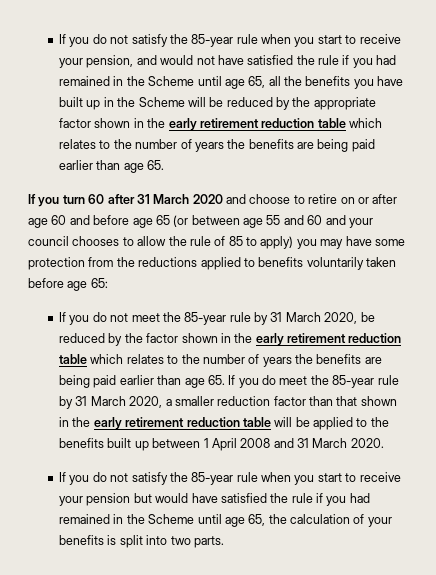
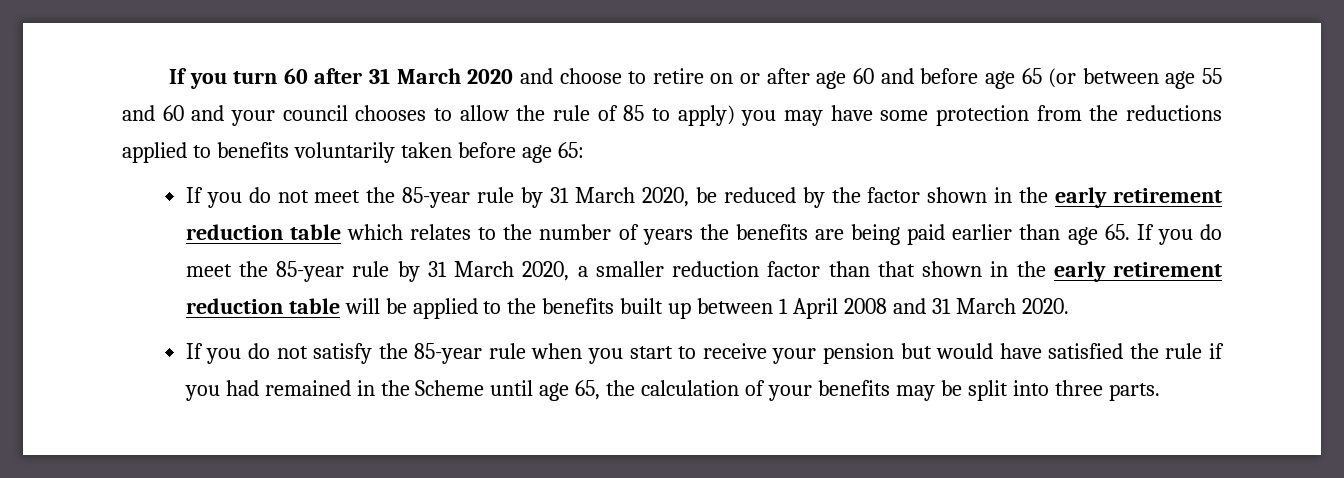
- If you do not satisfy the 85-year rule when you start to receive your pension, and would not have satisfied the rule if you had remained in the Scheme until age 65, all the benefits you have built up in the Scheme will be reduced by the appropriate factor shown in the early retirement reduction table which relates to the number of years the benefits are being paid earlier than age 65.
- If you do not satisfy the 85-year rule when you start to receive your pension but would have satisfied the rule if you had remained in the Scheme until age 65, the calculation of your benefits is split into two parts.
+ If you do not satisfy the 85-year rule when you start to receive your pension but would have satisfied the rule if you had remained in the Scheme until age 65, the calculation of your benefits may be split into three parts.

